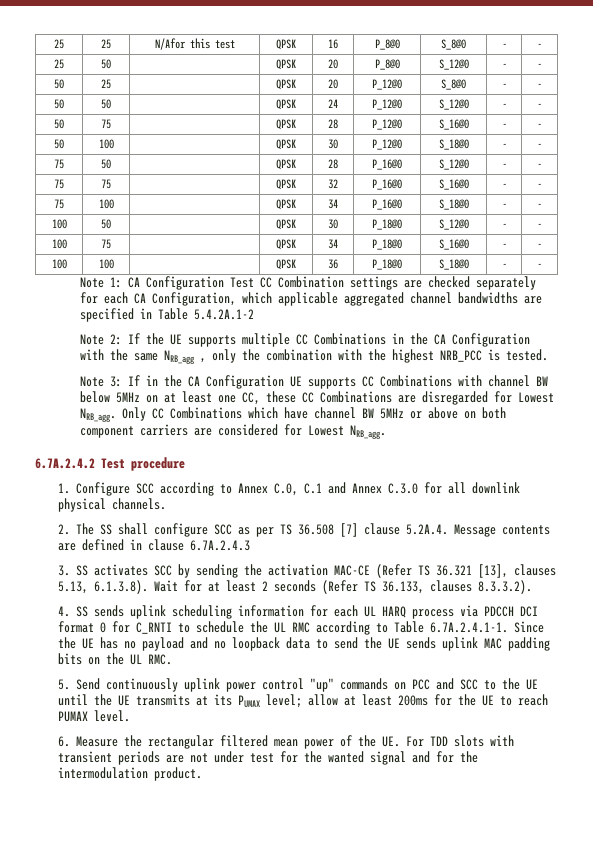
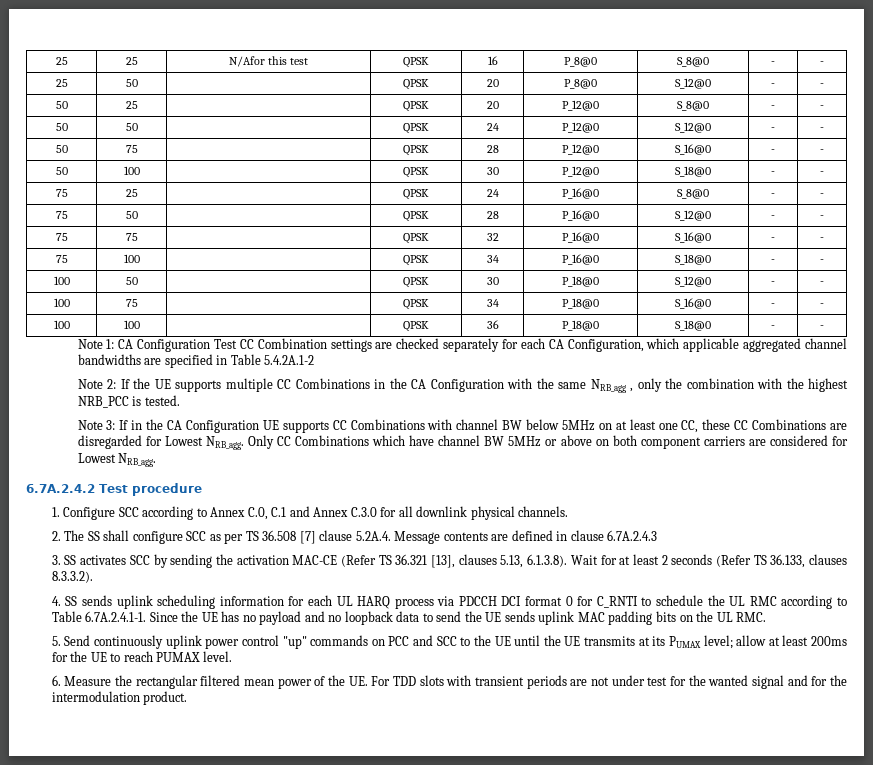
+ 75 | 25 | | QPSK | 24 | P_16@0 | S_8@0 | - | -

